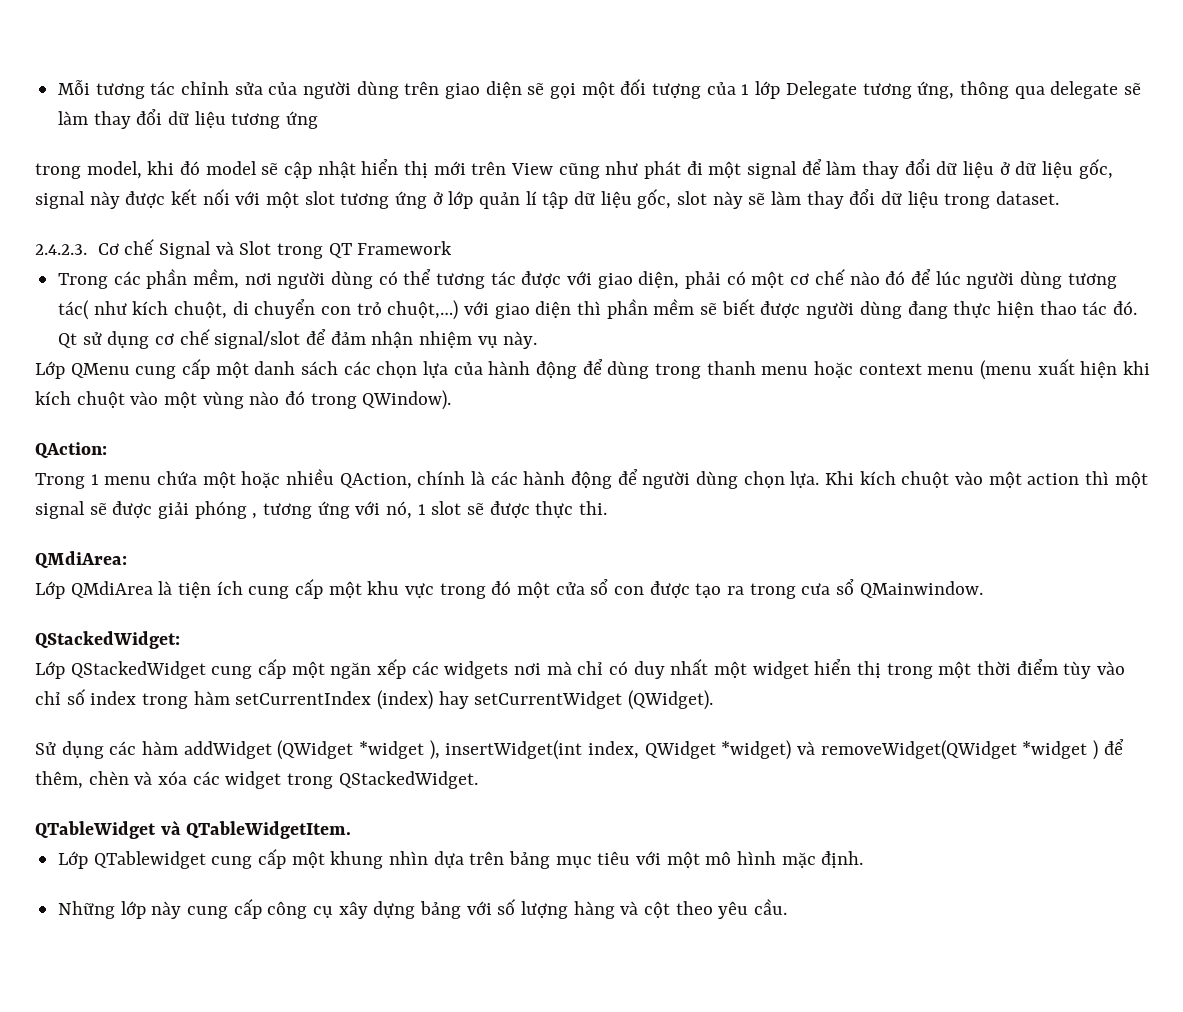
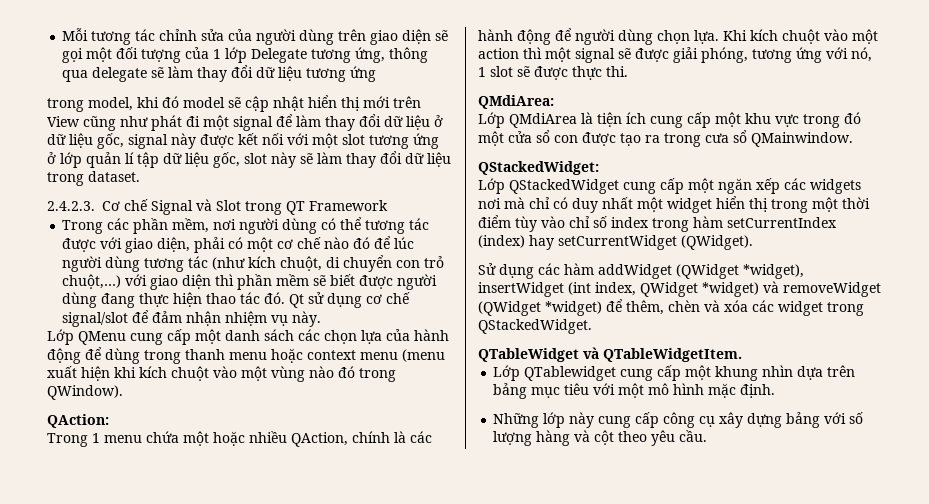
- Trong các phần mềm, nơi người dùng có thể tương tác được với giao diện, phải có một cơ chế nào đó để lúc người dùng tương tác( như kích chuột, di chuyển con trỏ chuột,…) với giao diện thì phần mềm sẽ biết được người dùng đang thực hiện thao tác đó.
+ Trong các phần mềm, nơi người dùng có thể tương tác được với giao diện, phải có một cơ chế nào đó để lúc người dùng tương tác (như kích chuột, di chuyển con trỏ chuột,…) với giao diện thì phần mềm sẽ biết được người dùng đang thực hiện thao tác đó.
- Khi kích chuột vào một action thì một signal sẽ được giải phóng , tương ứng với nó, 1 slot sẽ được thực thi.
+ Khi kích chuột vào một action thì một signal sẽ được giải phóng, tương ứng với nó, 1 slot sẽ được thực thi.
- Sử dụng các hàm addWidget (QWidget *widget ), insertWidget(int index, QWidget *widget) và removeWidget(QWidget *widget ) để thêm, chèn và xóa các widget trong QStackedWidget.
+ Sử dụng các hàm addWidget (QWidget *widget), insertWidget (int index, QWidget *widget) và removeWidget (QWidget *widget) để thêm, chèn và xóa các widget trong QStackedWidget.

